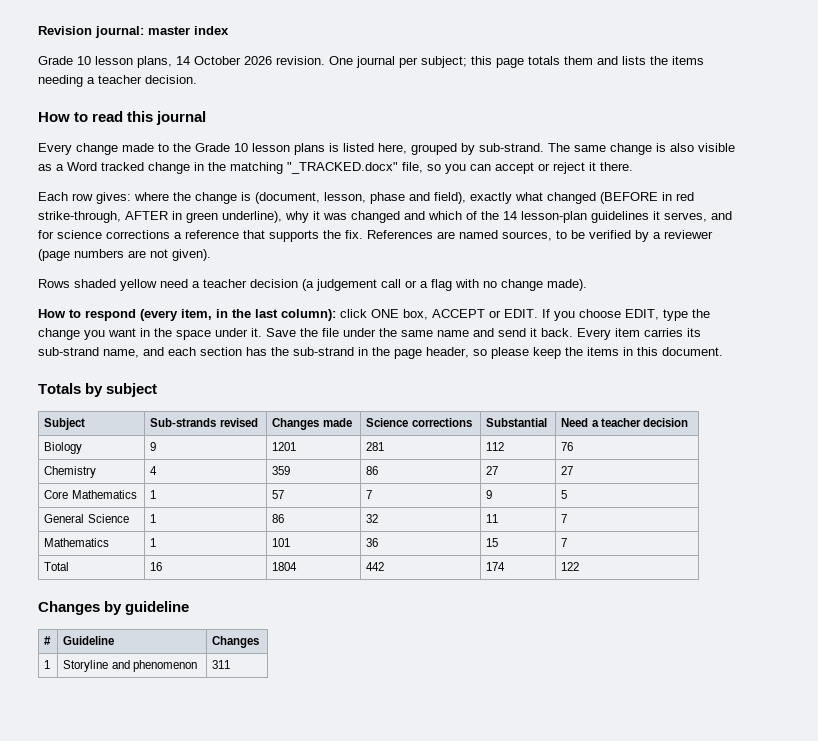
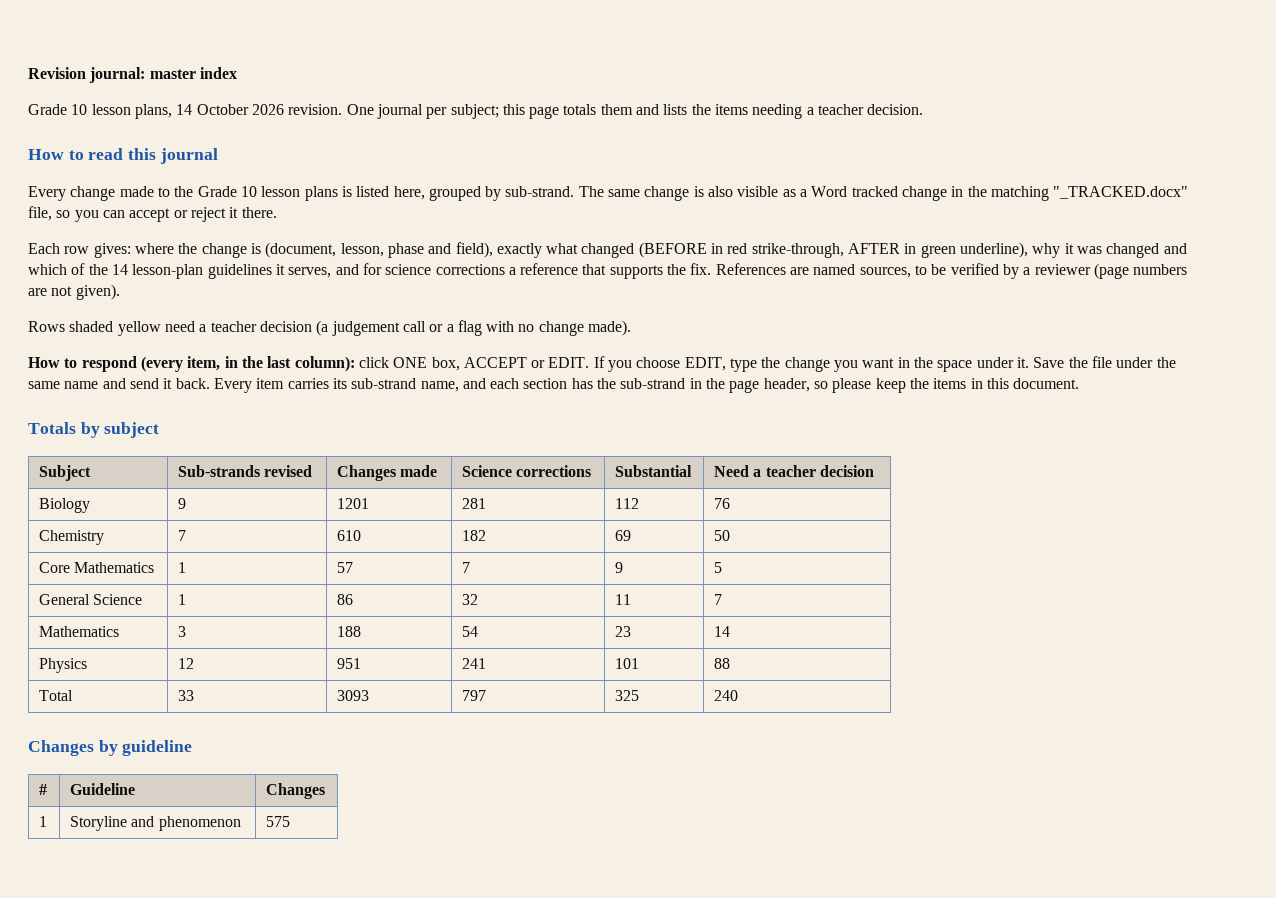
- Chemistry | 4 | 359 | 86 | 27 | 27
+ Chemistry | 7 | 610 | 182 | 69 | 50
- Mathematics | 1 | 101 | 36 | 15 | 7
- Total | 16 | 1804 | 442 | 174 | 122
+ Mathematics | 3 | 188 | 54 | 23 | 14
+ Physics | 12 | 951 | 241 | 101 | 88
+ Total | 33 | 3093 | 797 | 325 | 240
- 1 | Storyline and phenomenon | 311
+ 1 | Storyline and phenomenon | 575

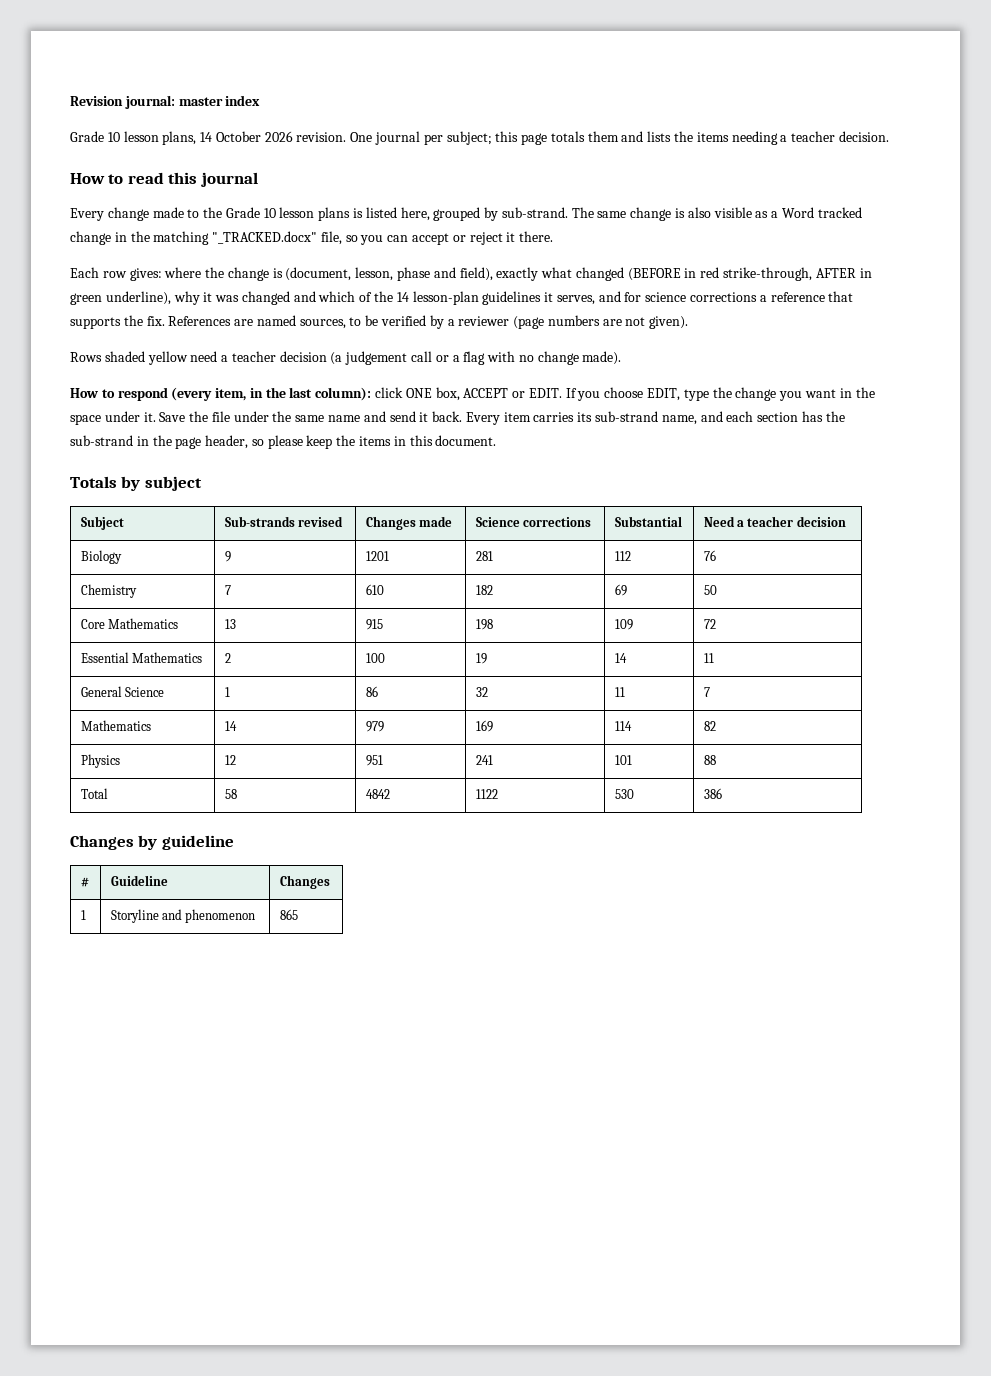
- Core Mathematics | 1 | 57 | 7 | 9 | 5
+ Core Mathematics | 13 | 915 | 198 | 109 | 72
+ Essential Mathematics | 2 | 100 | 19 | 14 | 11
- Mathematics | 3 | 188 | 54 | 23 | 14
+ Mathematics | 14 | 979 | 169 | 114 | 82
- Total | 33 | 3093 | 797 | 325 | 240
+ Total | 58 | 4842 | 1122 | 530 | 386
- 1 | Storyline and phenomenon | 575
+ 1 | Storyline and phenomenon | 865

